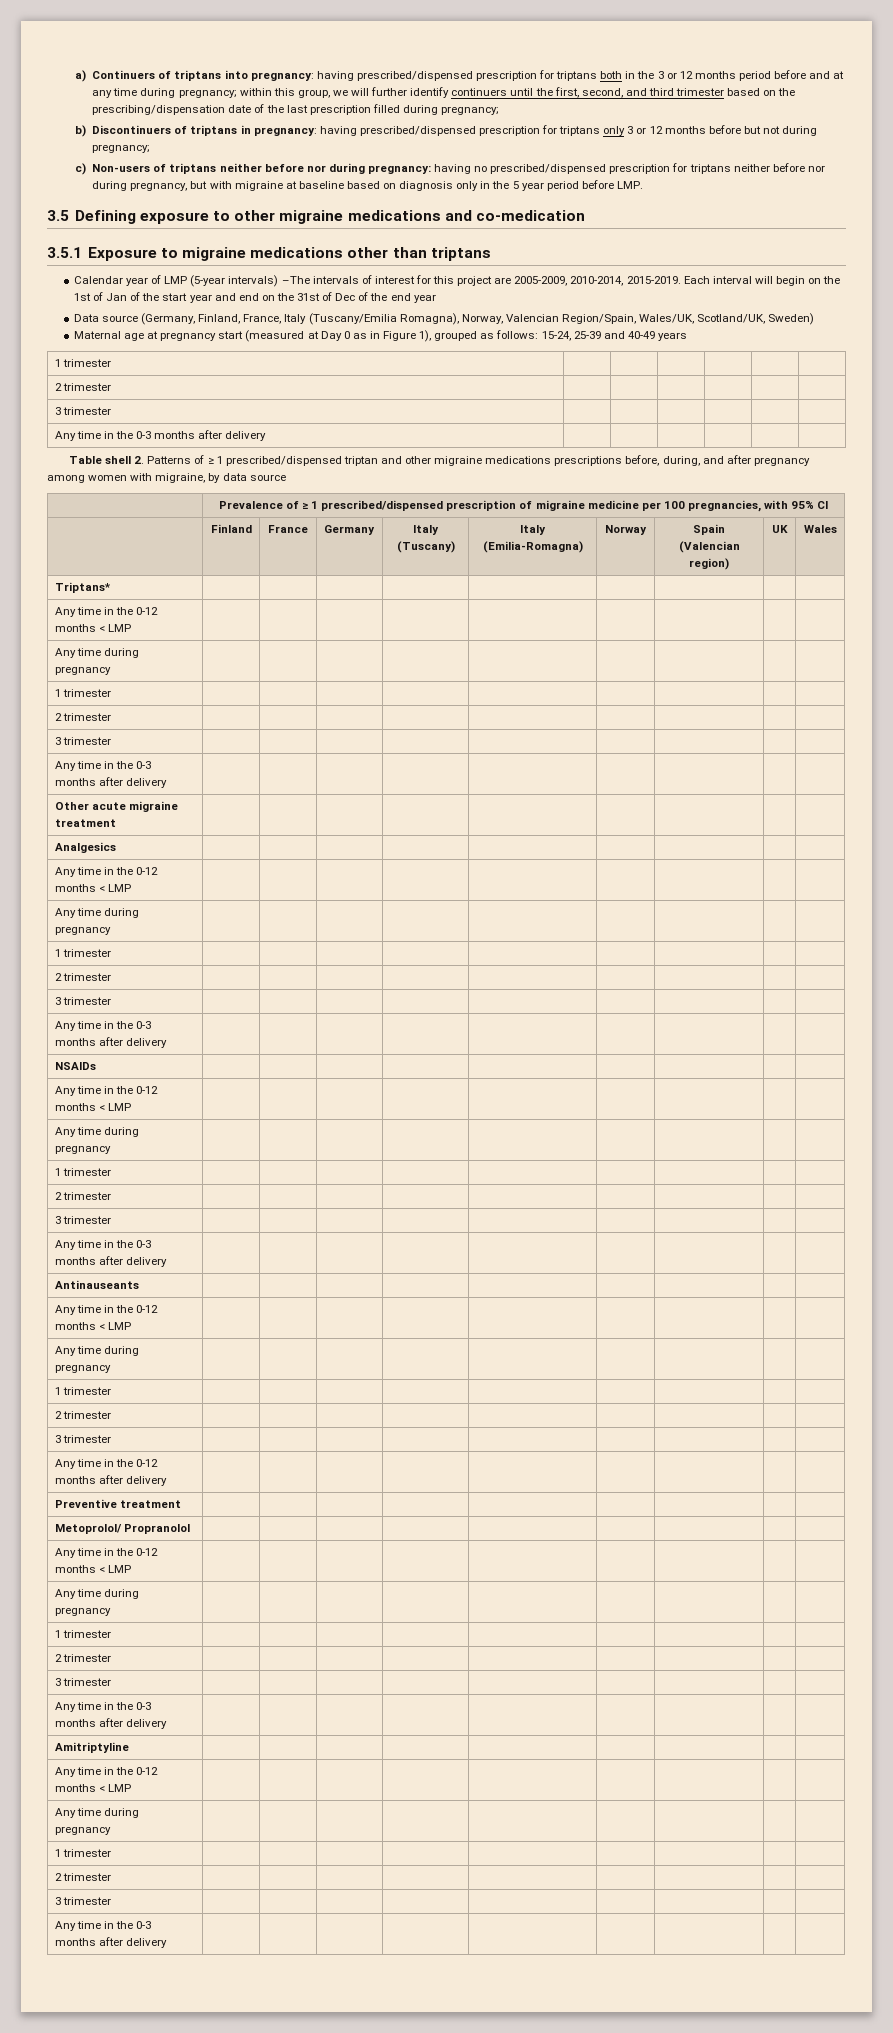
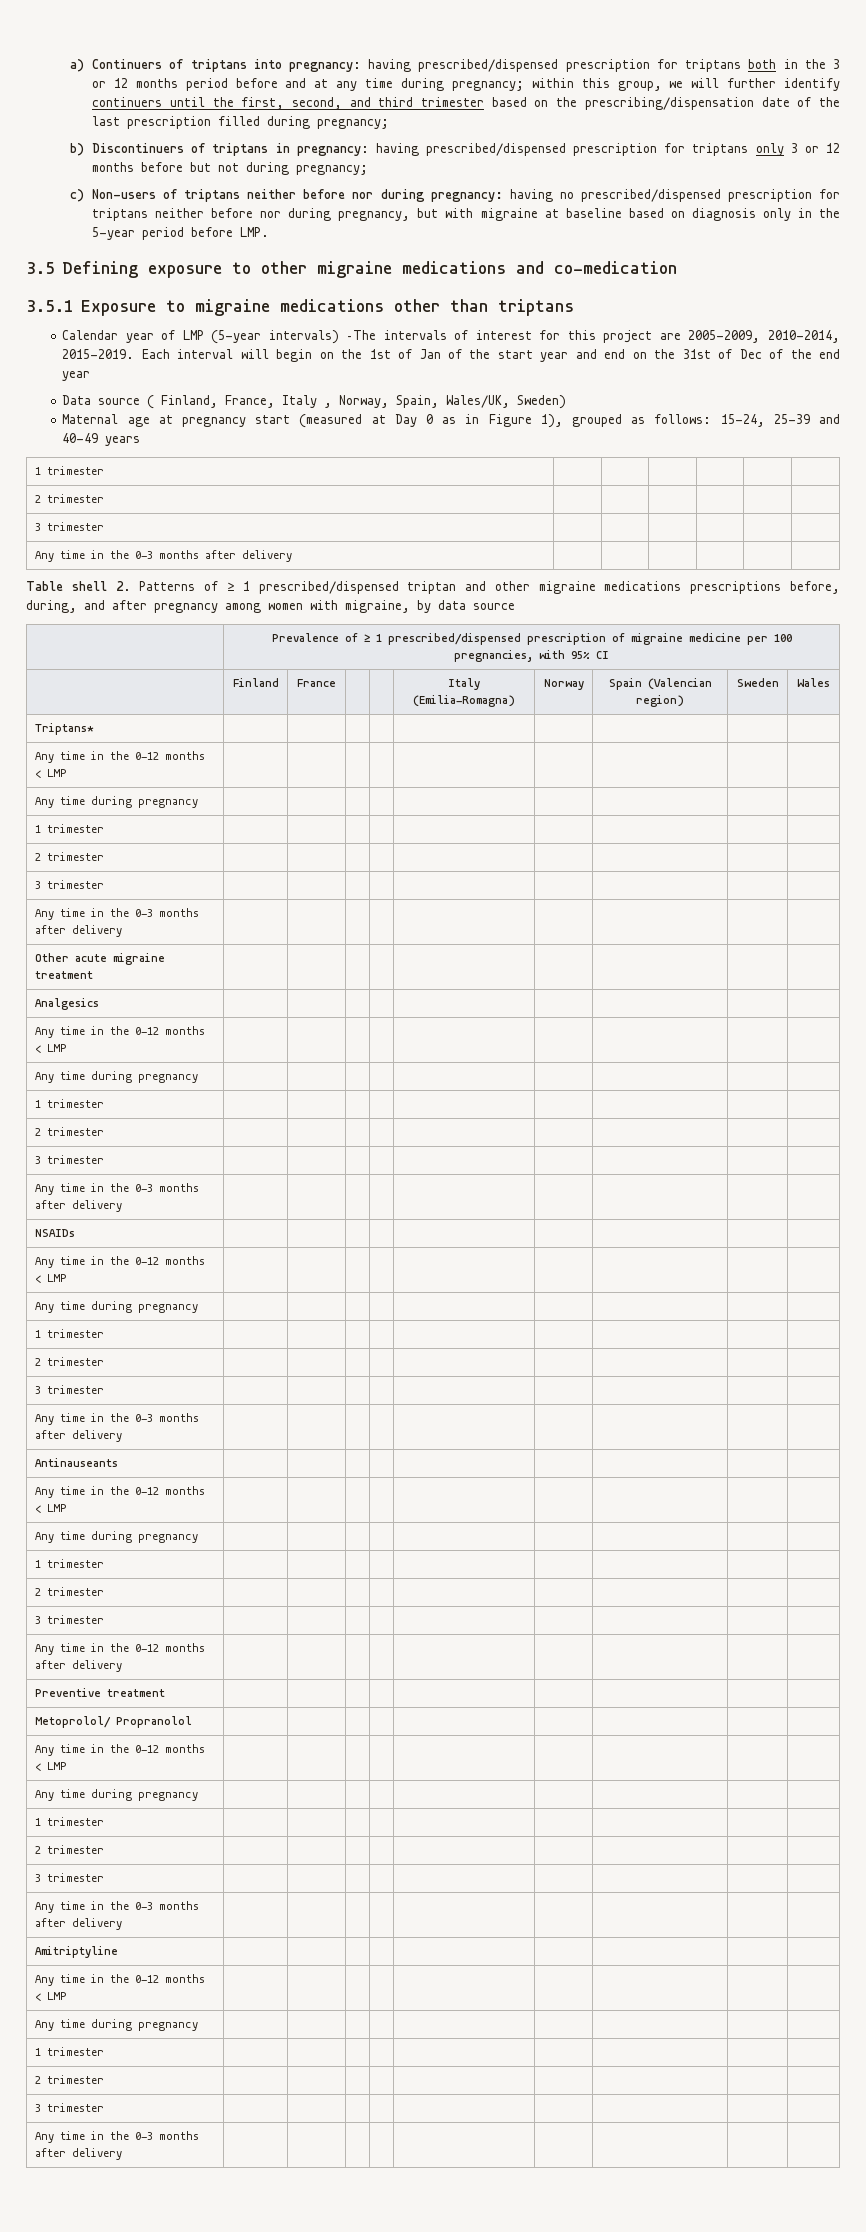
- c) Non-users of triptans neither before nor during pregnancy: having no prescribed/dispensed prescription for triptans neither before nor during pregnancy, but with migraine at baseline based on diagnosis only in the 5 year period before LMP.
+ c) Non-users of triptans neither before nor during pregnancy: having no prescribed/dispensed prescription for triptans neither before nor during pregnancy, but with migraine at baseline based on diagnosis only in the 5-year period before LMP.
- Data source (Germany, Finland, France, Italy (Tuscany/Emilia Romagna), Norway, Valencian Region/Spain, Wales/UK, Scotland/UK, Sweden)
+ Data source ( Finland, France, Italy , Norway, Spain, Wales/UK, Sweden)
- | Finland | France | Germany | Italy (Tuscany) | Italy (Emilia-Romagna) | Norway | Spain (Valencian region) | UK | Wales
+ | Finland | France | | | Italy (Emilia-Romagna) | Norway | Spain (Valencian region) | Sweden | Wales

